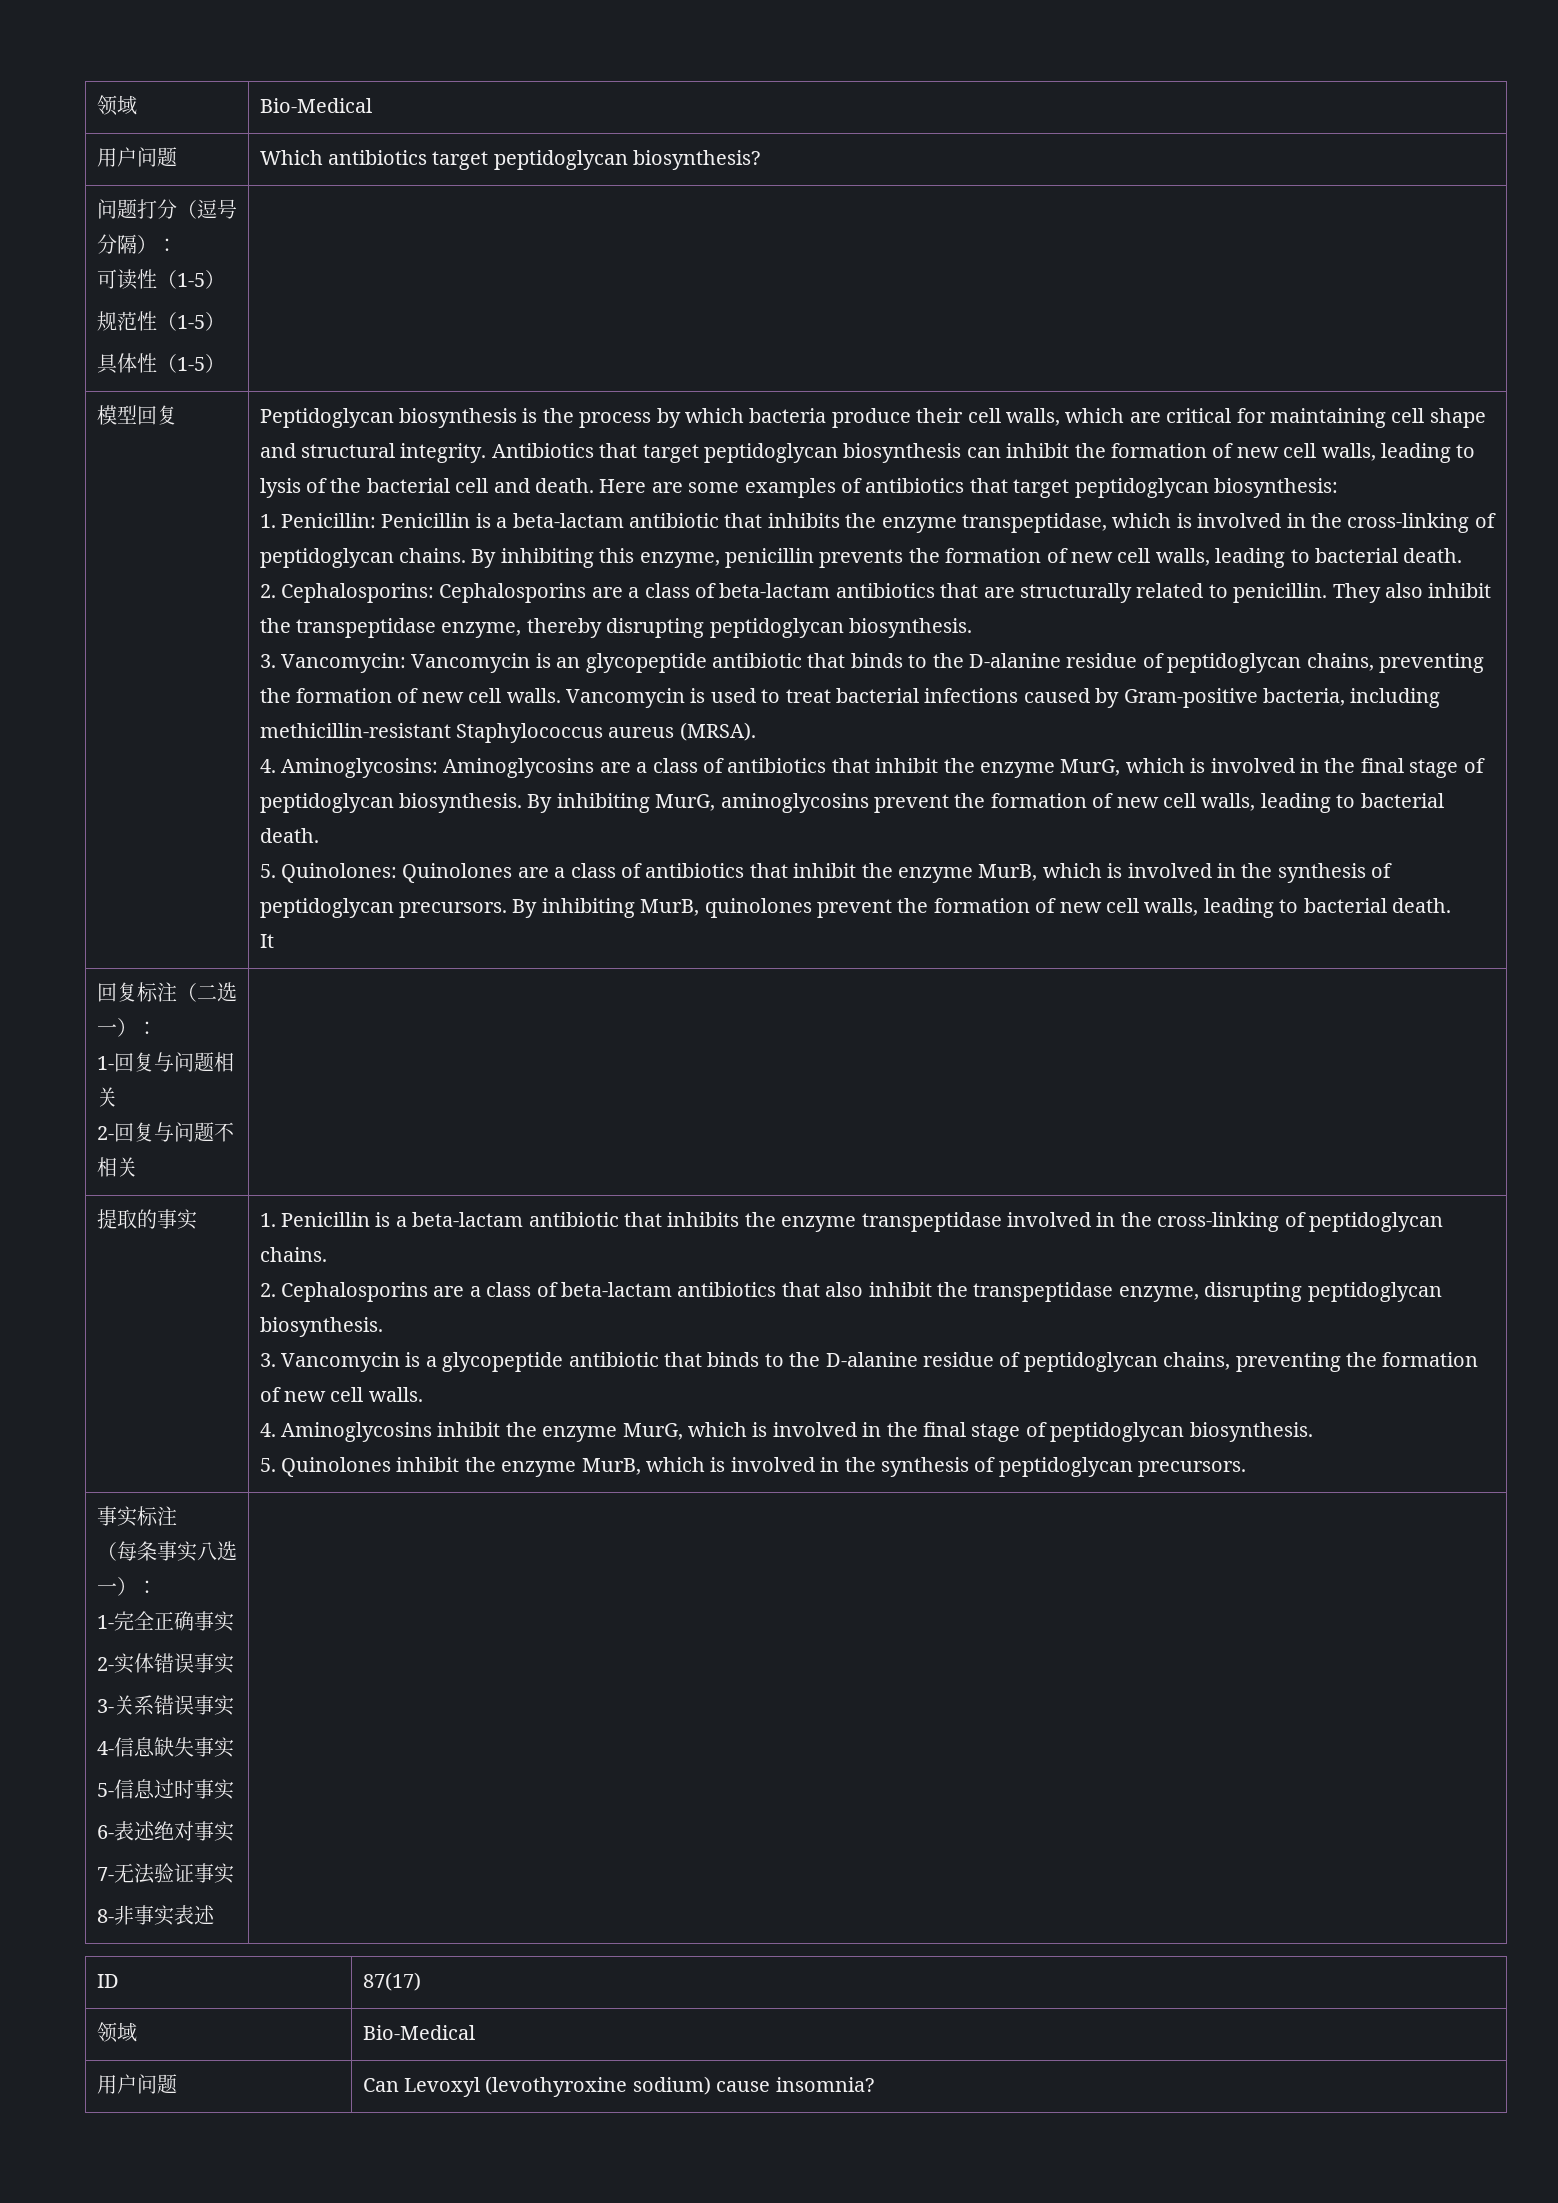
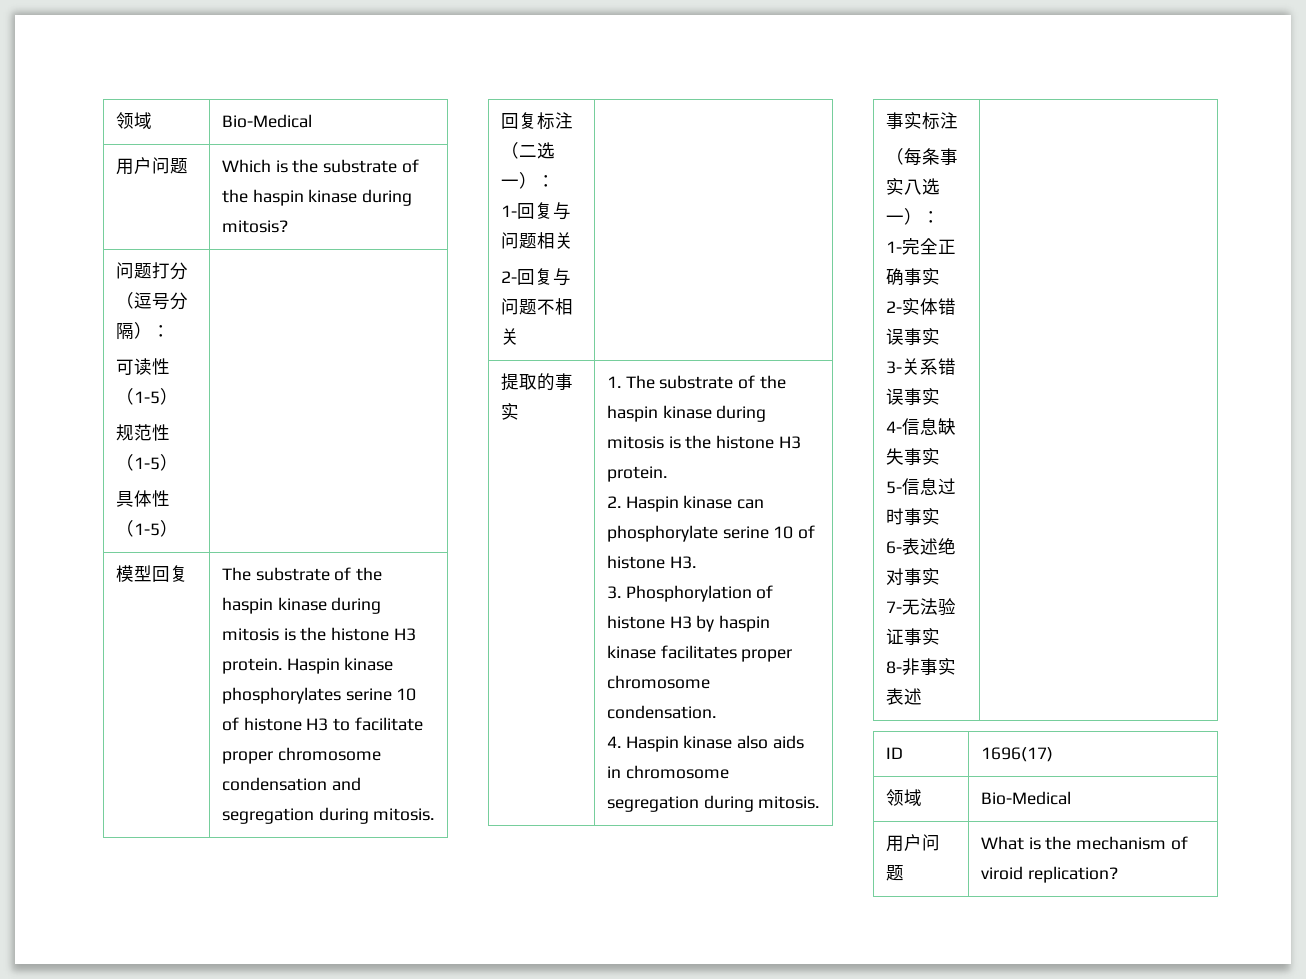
- 用户问题 | Which antibiotics target peptidoglycan biosynthesis?
+ 用户问题 | Which is the substrate of the haspin kinase during mitosis?
- Peptidoglycan biosynthesis is the process by which bacteria produce their cell walls, which are critical for maintaining cell shape and structural integrity. Antibiotics that target peptidoglycan biosynthesis can inhibit the formation of new cell walls, leading to lysis of the bacterial cell and death. Here are some examples of antibiotics that target peptidoglycan biosynthesis:
- 1. Penicillin: Penicillin is a beta-lactam antibiotic that inhibits the enzyme transpeptidase, which is involved in the cross-linking of peptidoglycan chains. By inhibiting this enzyme, penicillin prevents the formation of new cell walls, leading to bacterial death.
- 2. Cephalosporins: Cephalosporins are a class of beta-lactam antibiotics that are structurally related to penicillin. They also inhibit the transpeptidase enzyme, thereby disrupting peptidoglycan biosynthesis.
- 3. Vancomycin: Vancomycin is an glycopeptide antibiotic that binds to the D-alanine residue of peptidoglycan chains, preventing the formation of new cell walls. Vancomycin is used to treat bacterial infections caused by Gram-positive bacteria, including methicillin-resistant Staphylococcus aureus (MRSA).
- 4. Aminoglycosins: Aminoglycosins are a class of antibiotics that inhibit the enzyme MurG, which is involved in the final stage of peptidoglycan biosynthesis. By inhibiting MurG, aminoglycosins prevent the formation of new cell walls, leading to bacterial death.
- 5. Quinolones: Quinolones are a class of antibiotics that inhibit the enzyme MurB, which is involved in the synthesis of peptidoglycan precursors. By inhibiting MurB, quinolones prevent the formation of new cell walls, leading to bacterial death.
- It
+ The substrate of the haspin kinase during mitosis is the histone H3 protein. Haspin kinase phosphorylates serine 10 of histone H3 to facilitate proper chromosome condensation and segregation during mitosis.
- 1. Penicillin is a beta-lactam antibiotic that inhibits the enzyme transpeptidase involved in the cross-linking of peptidoglycan chains.
- 2. Cephalosporins are a class of beta-lactam antibiotics that also inhibit the transpeptidase enzyme, disrupting peptidoglycan biosynthesis.
- 3. Vancomycin is a glycopeptide antibiotic that binds to the D-alanine residue of peptidoglycan chains, preventing the formation of new cell walls.
- 4. Aminoglycosins inhibit the enzyme MurG, which is involved in the final stage of peptidoglycan biosynthesis.
- 5. Quinolones inhibit the enzyme MurB, which is involved in the synthesis of peptidoglycan precursors.
+ 1. The substrate of the haspin kinase during mitosis is the histone H3 protein.
+ 2. Haspin kinase can phosphorylate serine 10 of histone H3.
+ 3. Phosphorylation of histone H3 by haspin kinase facilitates proper chromosome condensation.
+ 4. Haspin kinase also aids in chromosome segregation during mitosis.
- ID | 87(17)
+ ID | 1696(17)
  领域 | Bio-Medical
- 用户问题 | Can Levoxyl (levothyroxine sodium) cause insomnia?
+ 用户问题 | What is the mechanism of viroid replication?

